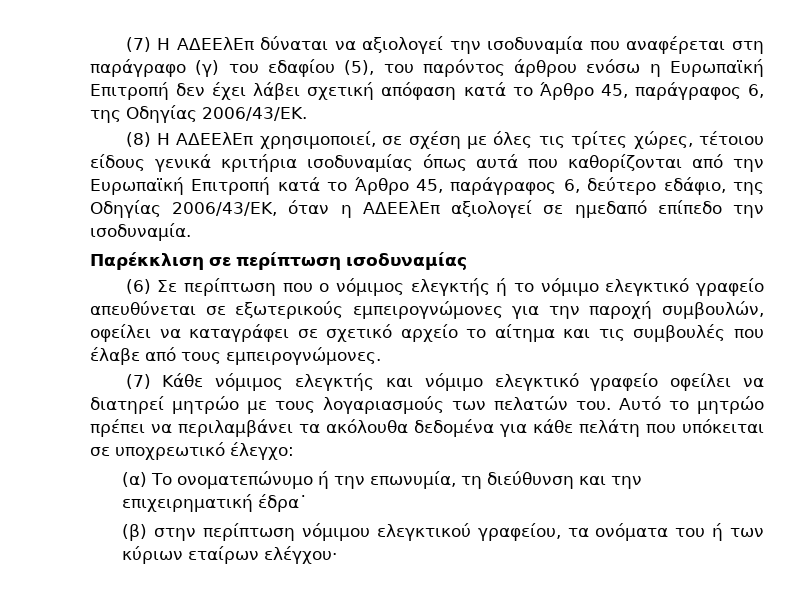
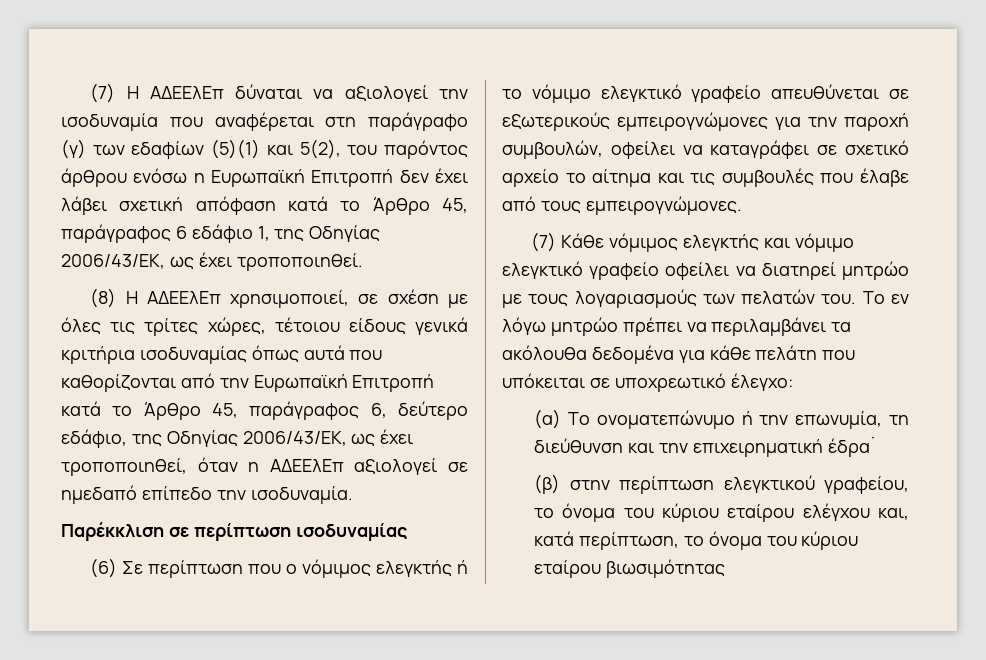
- (7) Η ΑΔΕΕλΕπ δύναται να αξιολογεί την ισοδυναμία που αναφέρεται στη παράγραφο (γ) του εδαφίου (5), του παρόντος άρθρου ενόσω η Ευρωπαϊκή Επιτροπή δεν έχει λάβει σχετική απόφαση κατά το Άρθρο 45, παράγραφος 6, της Οδηγίας 2006/43/ΕΚ.
+ (7) Η ΑΔΕΕλΕπ δύναται να αξιολογεί την ισοδυναμία που αναφέρεται στη παράγραφο (γ) των εδαφίων (5)(1) και 5(2), του παρόντος άρθρου ενόσω η Ευρωπαϊκή Επιτροπή δεν έχει λάβει σχετική απόφαση κατά το Άρθρο 45, παράγραφος 6 εδάφιο 1, της Οδηγίας 2006/43/ΕΚ, ως έχει τροποποιηθεί.
- (8) Η ΑΔΕΕλΕπ χρησιμοποιεί, σε σχέση με όλες τις τρίτες χώρες, τέτοιου είδους γενικά κριτήρια ισοδυναμίας όπως αυτά που καθορίζονται από την Ευρωπαϊκή Επιτροπή κατά το Άρθρο 45, παράγραφος 6, δεύτερο εδάφιο, της Οδηγίας 2006/43/ΕΚ, όταν η ΑΔΕΕλΕπ αξιολογεί σε ημεδαπό επίπεδο την ισοδυναμία.
+ (8) Η ΑΔΕΕλΕπ χρησιμοποιεί, σε σχέση με όλες τις τρίτες χώρες, τέτοιου είδους γενικά κριτήρια ισοδυναμίας όπως αυτά που καθορίζονται από την Ευρωπαϊκή Επιτροπή κατά το Άρθρο 45, παράγραφος 6, δεύτερο εδάφιο, της Οδηγίας 2006/43/ΕΚ, ως έχει τροποποιηθεί, όταν η ΑΔΕΕλΕπ αξιολογεί σε ημεδαπό επίπεδο την ισοδυναμία.
- Αυτό το μητρώο πρέπει να περιλαμβάνει τα ακόλουθα δεδομένα για κάθε πελάτη που υπόκειται σε υποχρεωτικό έλεγχο:
+ Το εν λόγω μητρώο πρέπει να περιλαμβάνει τα ακόλουθα δεδομένα για κάθε πελάτη που υπόκειται σε υποχρεωτικό έλεγχο:
- (β) στην περίπτωση νόμιμου ελεγκτικού γραφείου, τα ονόματα του ή των κύριων εταίρων ελέγχου·
+ (β) στην περίπτωση ελεγκτικού γραφείου, το όνομα του κύριου εταίρου ελέγχου και, κατά περίπτωση, το όνομα του κύριου εταίρου βιωσιμότητας

